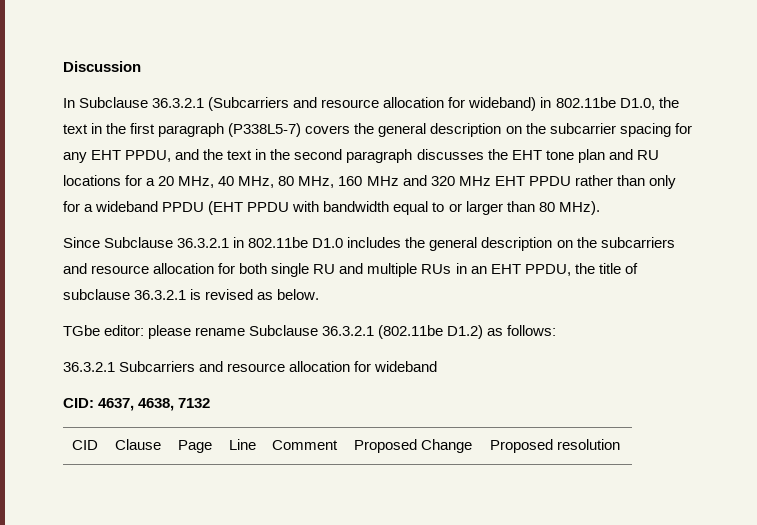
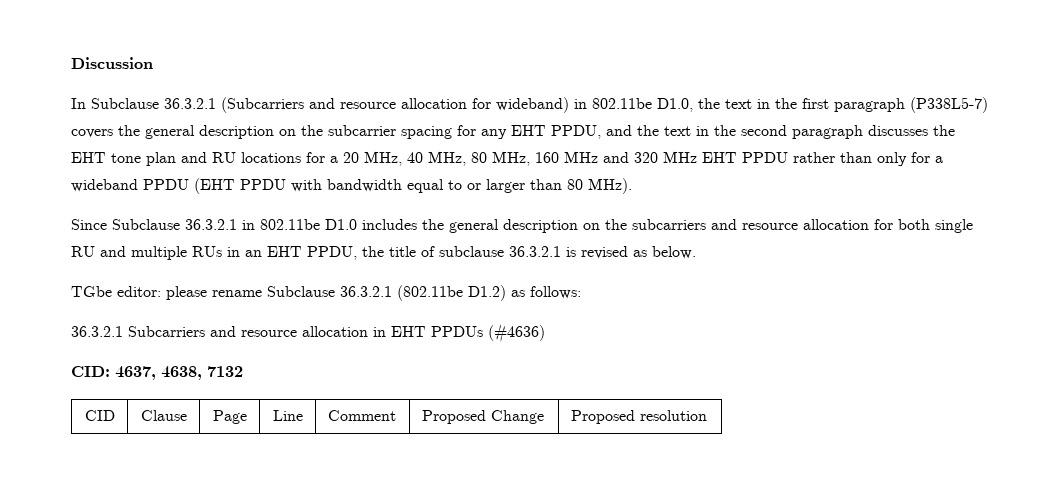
- 36.3.2.1 Subcarriers and resource allocation for wideband
+ 36.3.2.1 Subcarriers and resource allocation in EHT PPDUs (#4636)

